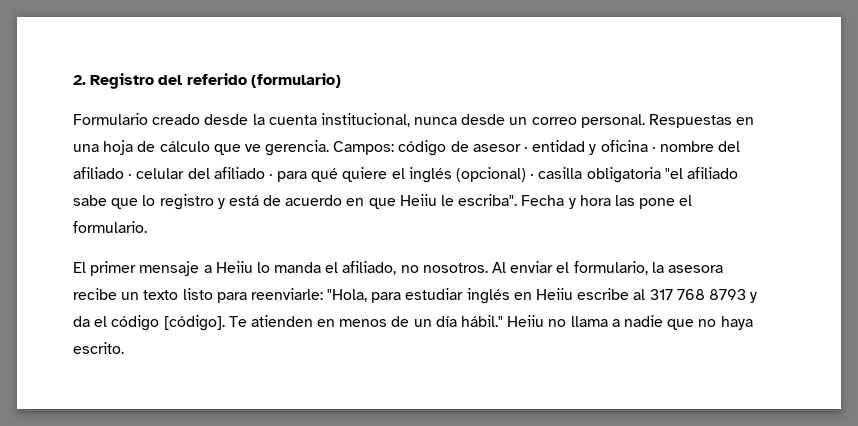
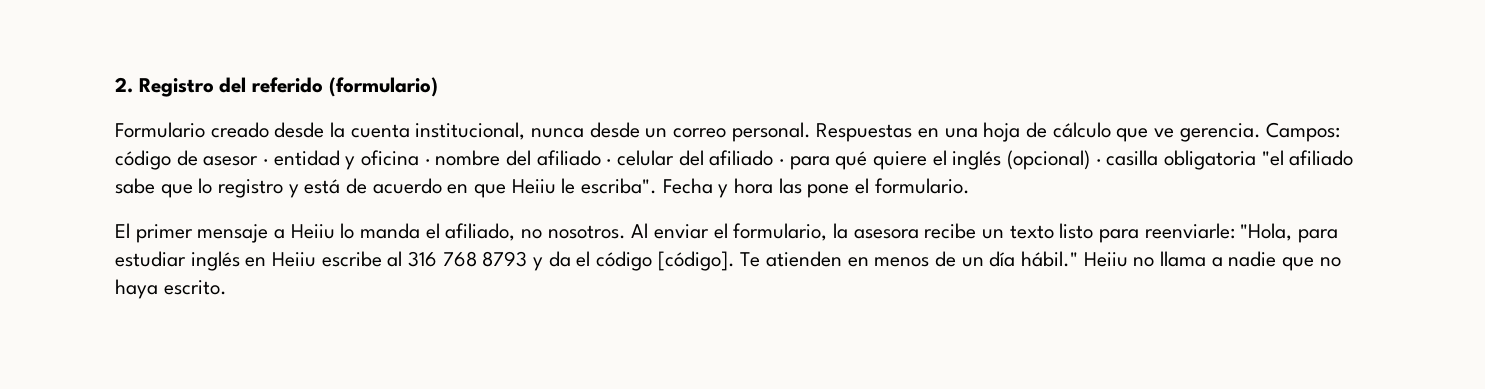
- Al enviar el formulario, la asesora recibe un texto listo para reenviarle: "Hola, para estudiar inglés en Heiiu escribe al 317 768 8793 y da el código [código].
+ Al enviar el formulario, la asesora recibe un texto listo para reenviarle: "Hola, para estudiar inglés en Heiiu escribe al 316 768 8793 y da el código [código].

